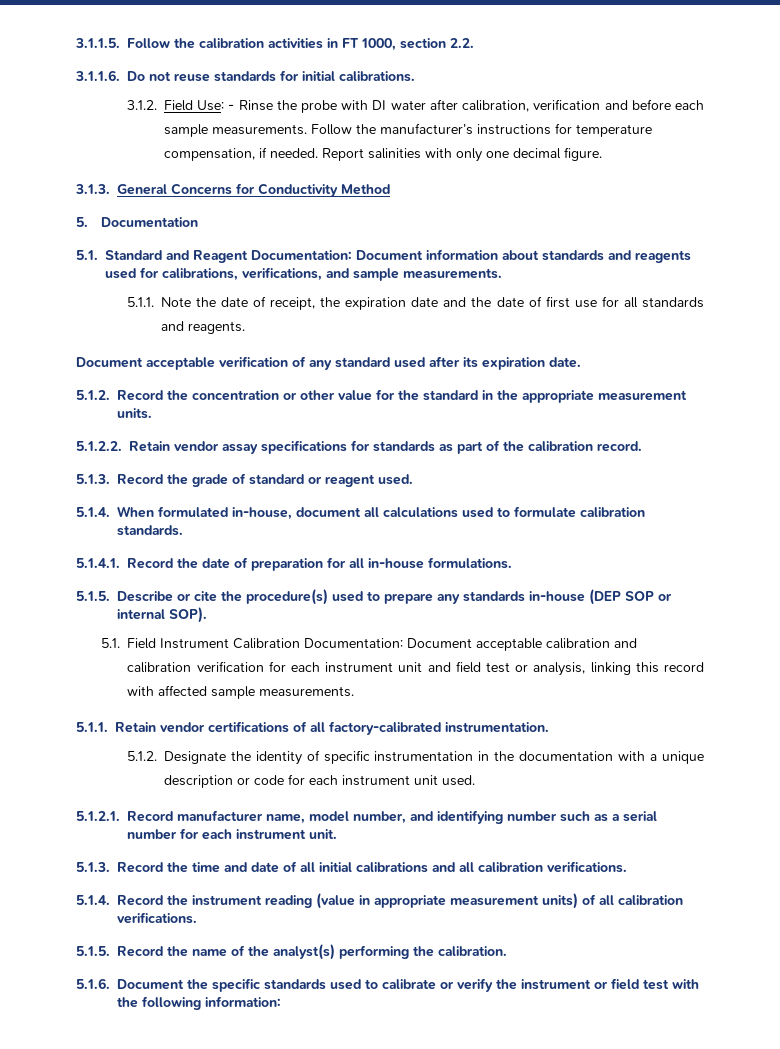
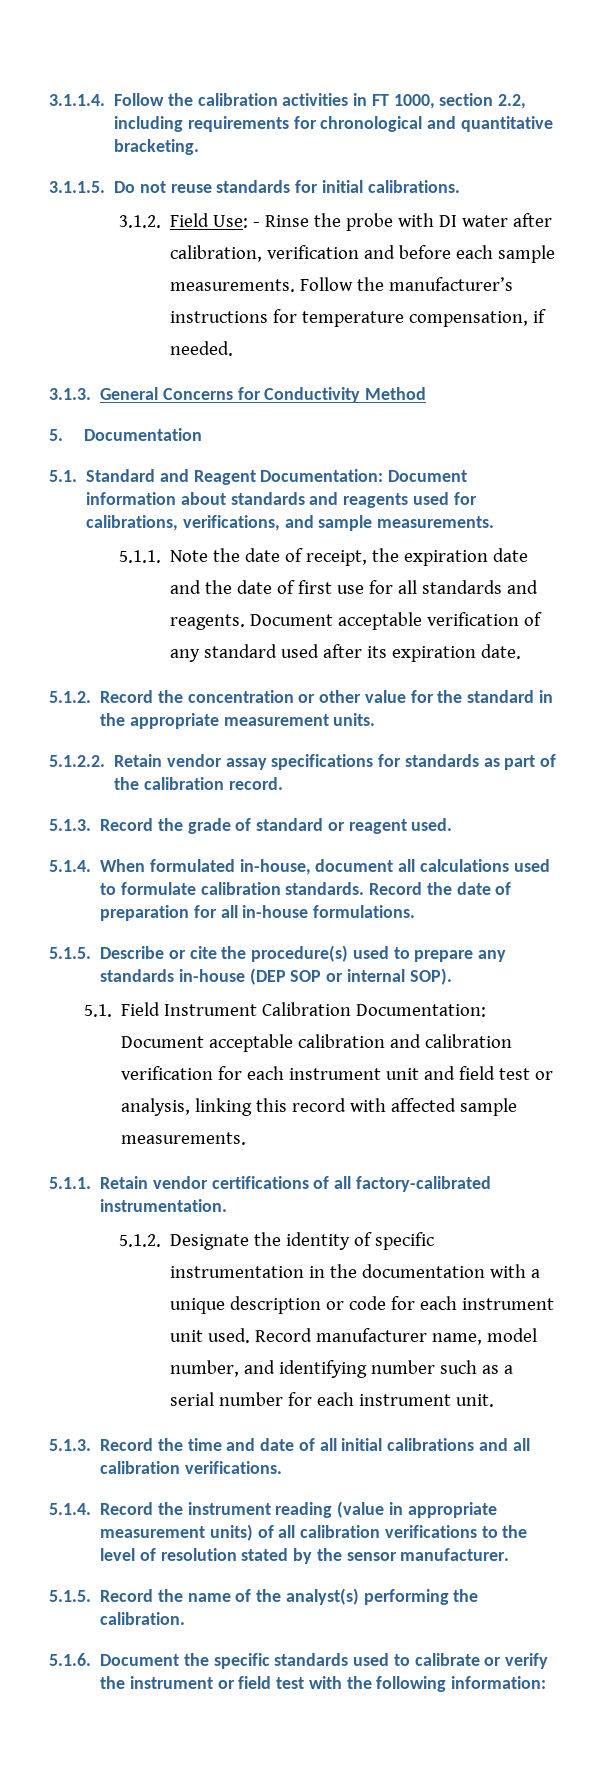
- 3.1.1.5. Follow the calibration activities in FT 1000, section 2.2.
- 3.1.1.6. Do not reuse standards for initial calibrations.
+ 3.1.1.4. Follow the calibration activities in FT 1000, section 2.2, including requirements for chronological and quantitative bracketing.
+ 3.1.1.5. Do not reuse standards for initial calibrations.
- Report salinities with only one decimal figure.
- 5.1.1. Note the date of receipt, the expiration date and the date of first use for all standards and reagents.
- Document acceptable verification of any standard used after its expiration date.
+ 5.1.1. Note the date of receipt, the expiration date and the date of first use for all standards and reagents. Document acceptable verification of any standard used after its expiration date.
- 5.1.4. When formulated in-house, document all calculations used to formulate calibration standards.
- 5.1.4.1. Record the date of preparation for all in-house formulations.
+ 5.1.4. When formulated in-house, document all calculations used to formulate calibration standards. Record the date of preparation for all in-house formulations.
- 5.1.2. Designate the identity of specific instrumentation in the documentation with a unique description or code for each instrument unit used.
- 5.1.2.1. Record manufacturer name, model number, and identifying number such as a serial number for each instrument unit.
+ 5.1.2. Designate the identity of specific instrumentation in the documentation with a unique description or code for each instrument unit used. Record manufacturer name, model number, and identifying number such as a serial number for each instrument unit.
- 5.1.4. Record the instrument reading (value in appropriate measurement units) of all calibration verifications.
+ 5.1.4. Record the instrument reading (value in appropriate measurement units) of all calibration verifications to the level of resolution stated by the sensor manufacturer.

